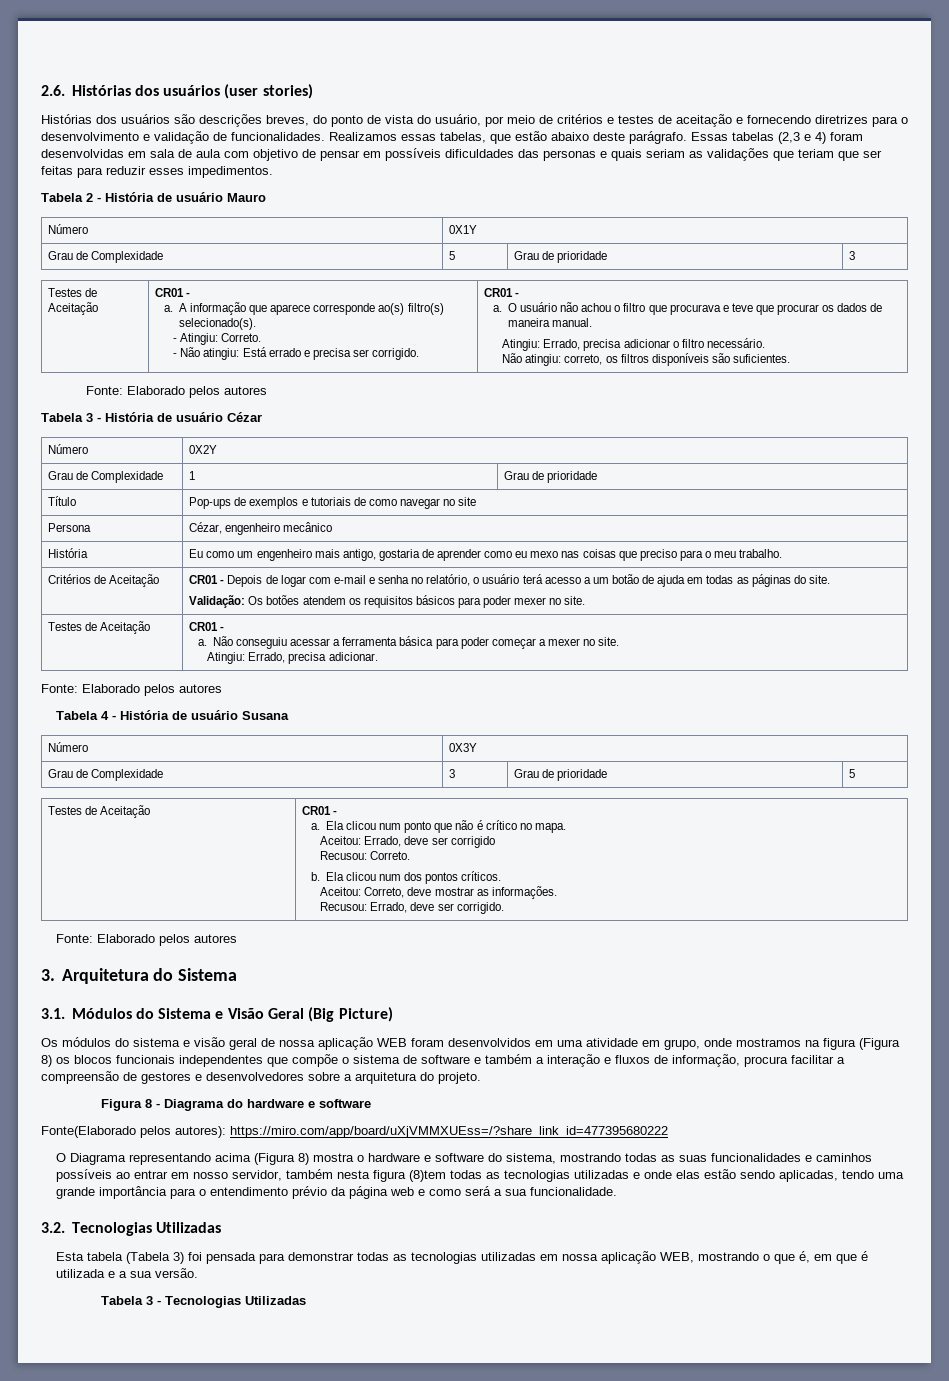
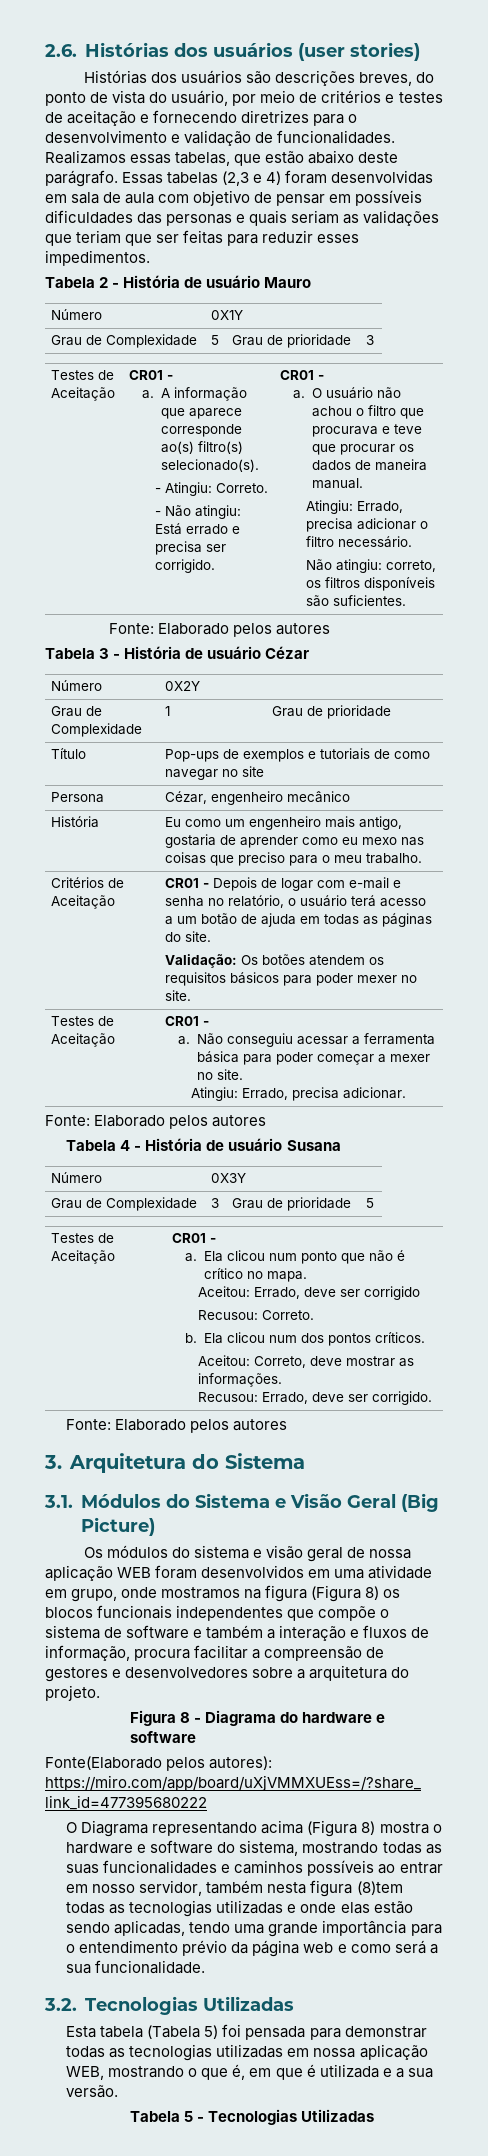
- Esta tabela (Tabela 3) foi pensada para demonstrar todas as tecnologias utilizadas em nossa aplicação WEB, mostrando o que é, em que é utilizada e a sua versão.
+ Esta tabela (Tabela 5) foi pensada para demonstrar todas as tecnologias utilizadas em nossa aplicação WEB, mostrando o que é, em que é utilizada e a sua versão.
- Tabela 3 - Tecnologias Utilizadas
+ Tabela 5 - Tecnologias Utilizadas

